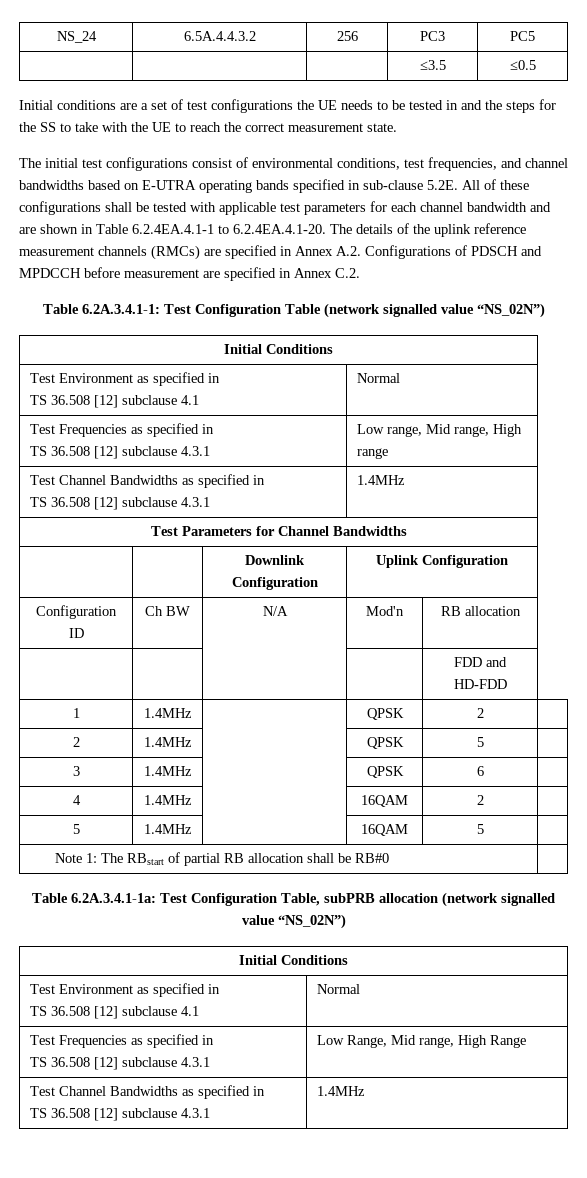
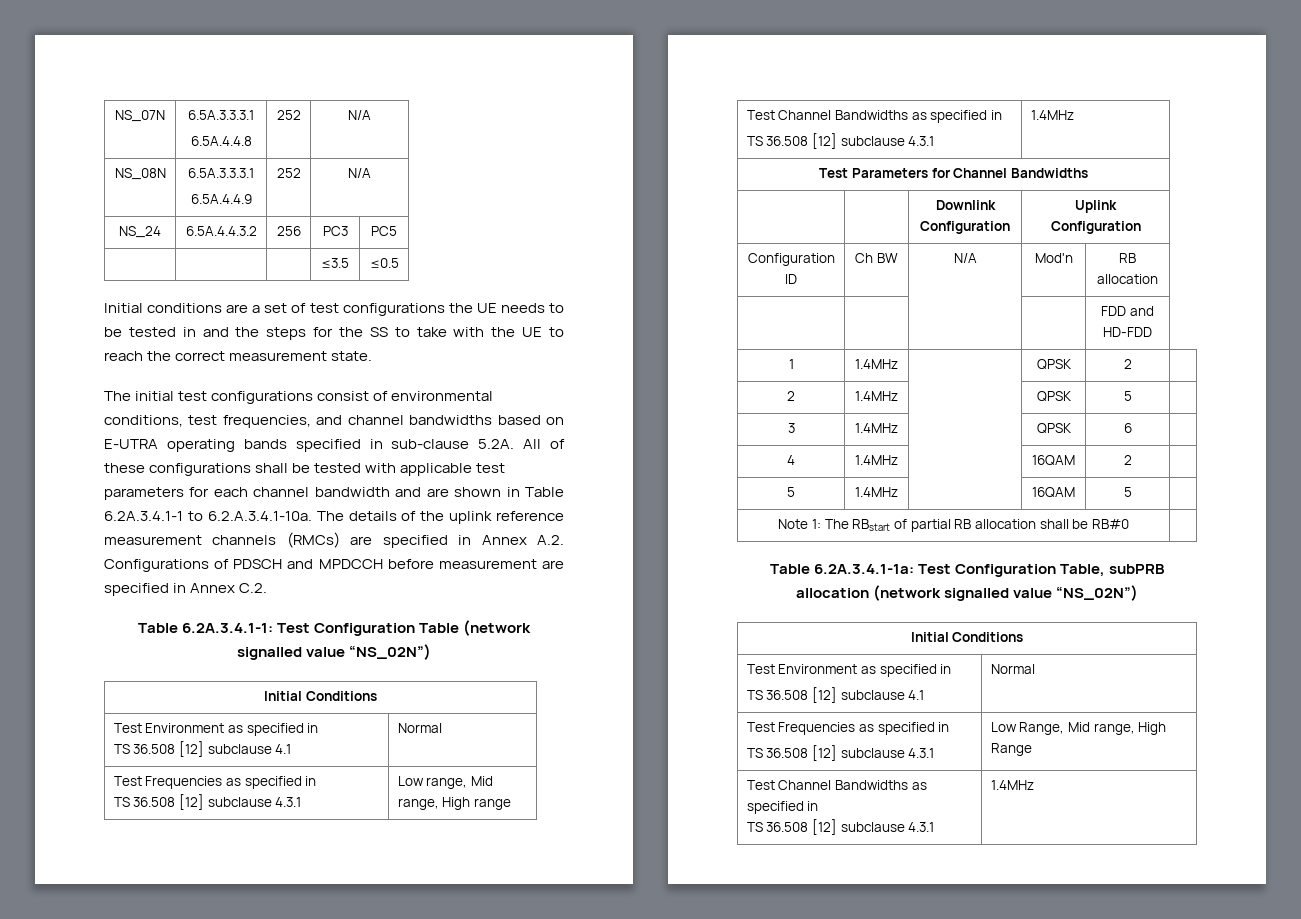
+ NS_07N | 6.5A.3.3.3.1
+ 6.5A.4.4.8 | 252 | N/A
+ NS_08N | 6.5A.3.3.3.1
+ 6.5A.4.4.9 | 252 | N/A
- The initial test configurations consist of environmental conditions, test frequencies, and channel bandwidths based on E-UTRA operating bands specified in sub-clause 5.2E. All of these configurations shall be tested with applicable test parameters for each channel bandwidth and are shown in Table 6.2.4EA.4.1-1 to 6.2.4EA.4.1-20. The details of the uplink reference measurement channels (RMCs) are specified in Annex A.2. Configurations of PDSCH and MPDCCH before measurement are specified in Annex C.2.
+ The initial test configurations consist of environmental conditions, test frequencies, and channel bandwidths based on E-UTRA operating bands specified in sub-clause 5.2A. All of these configurations shall be tested with applicable test parameters for each channel bandwidth and are shown in Table 6.2A.3.4.1-1 to 6.2.A.3.4.1-10a. The details of the uplink reference measurement channels (RMCs) are specified in Annex A.2. Configurations of PDSCH and MPDCCH before measurement are specified in Annex C.2.

